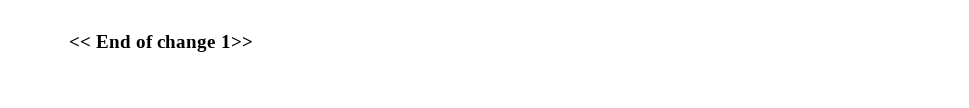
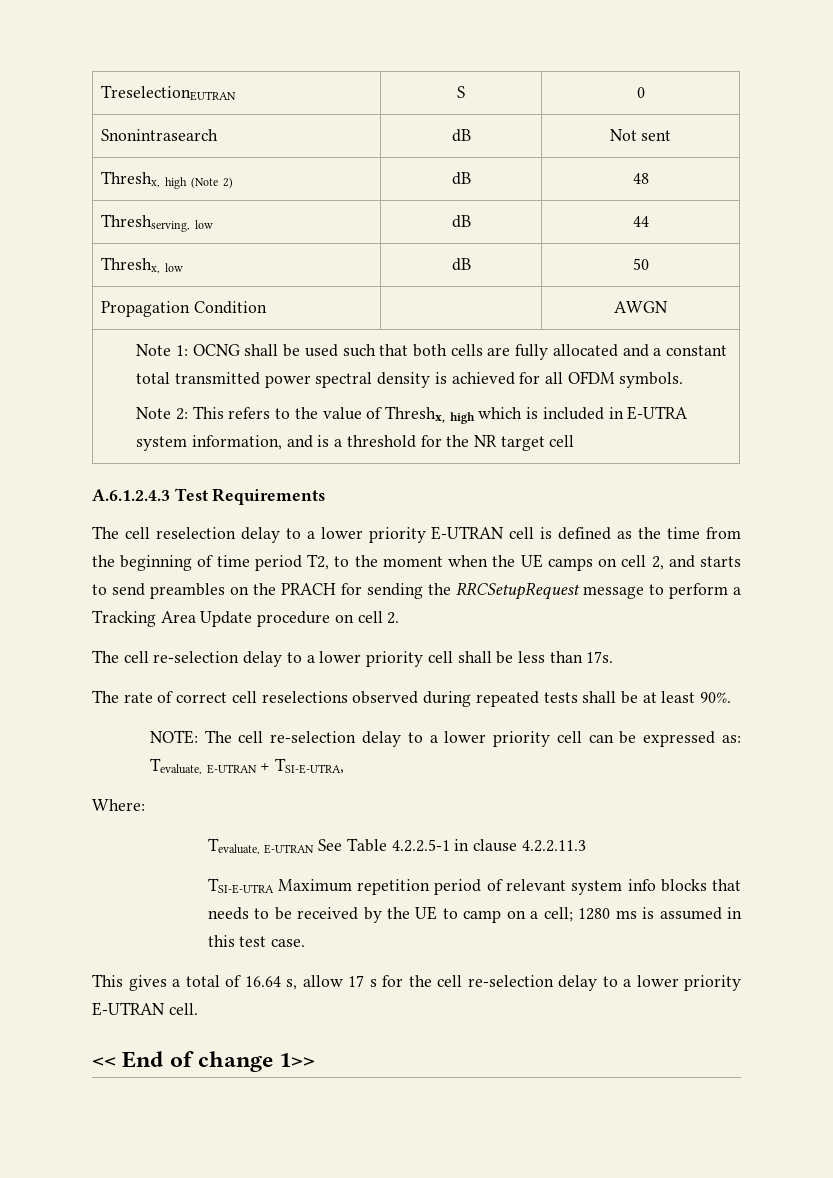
+ TreselectionEUTRAN | S | 0
+ Snonintrasearch | dB | Not sent
+ Threshx, high (Note 2) | dB | 48
+ Threshserving, low | dB | 44
+ Threshx, low | dB | 50
+ Propagation Condition | | AWGN
+ Note 1: OCNG shall be used such that both cells are fully allocated and a constant total transmitted power spectral density is achieved for all OFDM symbols.
+ Note 2: This refers to the value of Threshx, high which is included in E-UTRA system information, and is a threshold for the NR target cell
+ A.6.1.2.4.3 Test Requirements
+ The cell reselection delay to a lower priority E-UTRAN cell is defined as the time from the beginning of time period T2, to the moment when the UE camps on cell 2, and starts to send preambles on the PRACH for sending the RRCSetupRequest message to perform a Tracking Area Update procedure on cell 2.
+ The cell re-selection delay to a lower priority cell shall be less than 17s.
+ The rate of correct cell reselections observed during repeated tests shall be at least 90%.
+ NOTE: The cell re-selection delay to a lower priority cell can be expressed as: Tevaluate, E-UTRAN + TSI-E-UTRA,
+ Where:
+ Tevaluate, E-UTRAN See Table 4.2.2.5-1 in clause 4.2.2.11.3
+ TSI-E-UTRA Maximum repetition period of relevant system info blocks that needs to be received by the UE to camp on a cell; 1280 ms is assumed in this test case.
+ This gives a total of 16.64 s, allow 17 s for the cell re-selection delay to a lower priority E-UTRAN cell.

